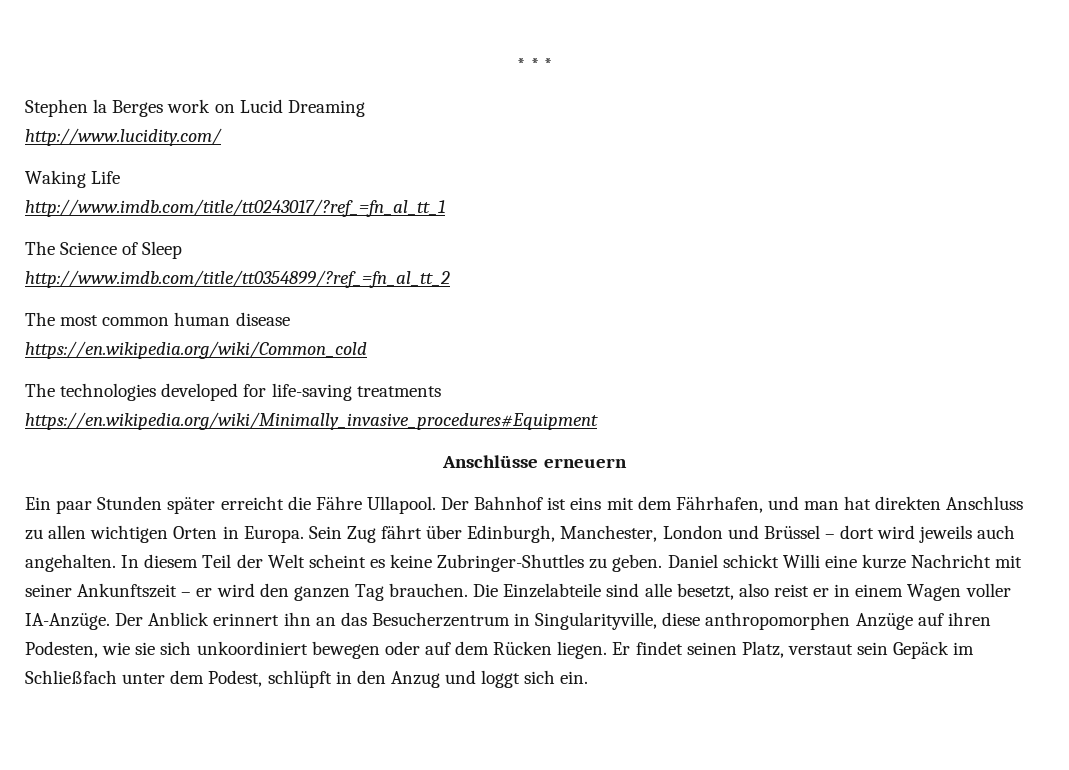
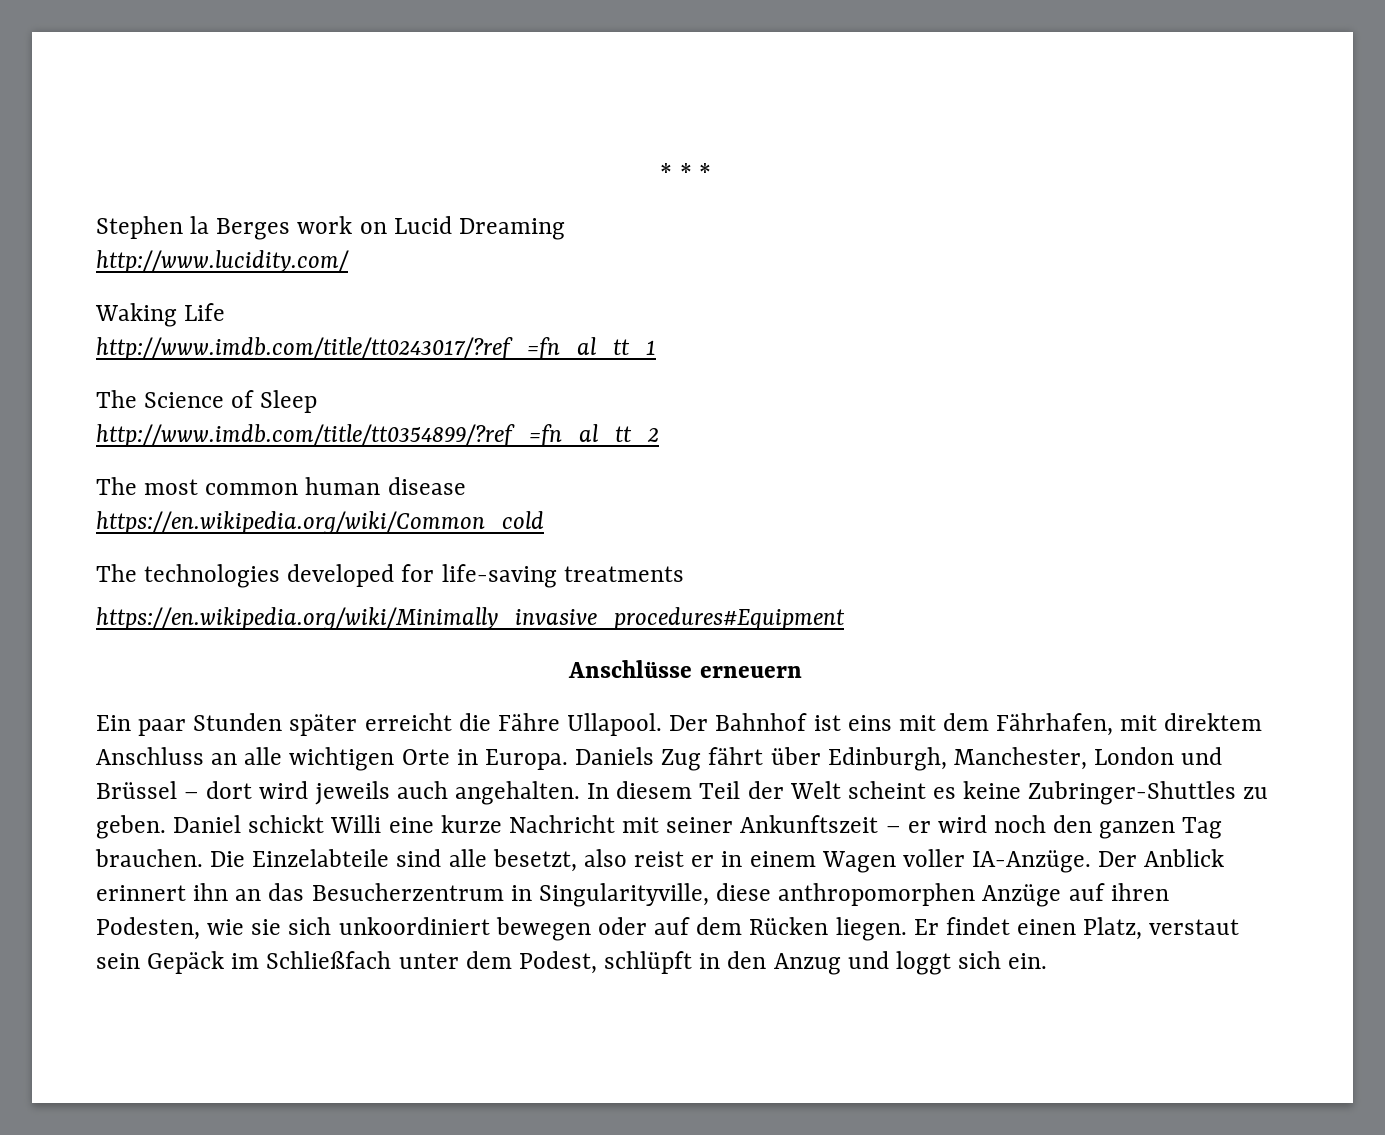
- Der Bahnhof ist eins mit dem Fährhafen, und man hat direkten Anschluss zu allen wichtigen Orten in Europa.
+ Der Bahnhof ist eins mit dem Fährhafen, mit direktem Anschluss an alle wichtigen Orte in Europa.
- Sein Zug fährt über Edinburgh, Manchester, London und Brüssel – dort wird jeweils auch angehalten.
+ Daniels Zug fährt über Edinburgh, Manchester, London und Brüssel – dort wird jeweils auch angehalten.
- Daniel schickt Willi eine kurze Nachricht mit seiner Ankunftszeit – er wird den ganzen Tag brauchen.
+ Daniel schickt Willi eine kurze Nachricht mit seiner Ankunftszeit – er wird noch den ganzen Tag brauchen.
- Er findet seinen Platz, verstaut sein Gepäck im Schließfach unter dem Podest, schlüpft in den Anzug und loggt sich ein.
+ Er findet einen Platz, verstaut sein Gepäck im Schließfach unter dem Podest, schlüpft in den Anzug und loggt sich ein.

